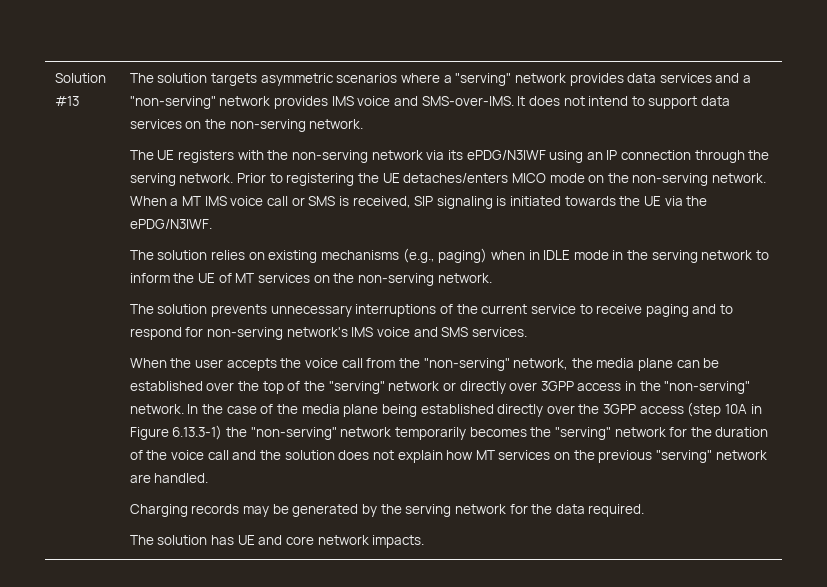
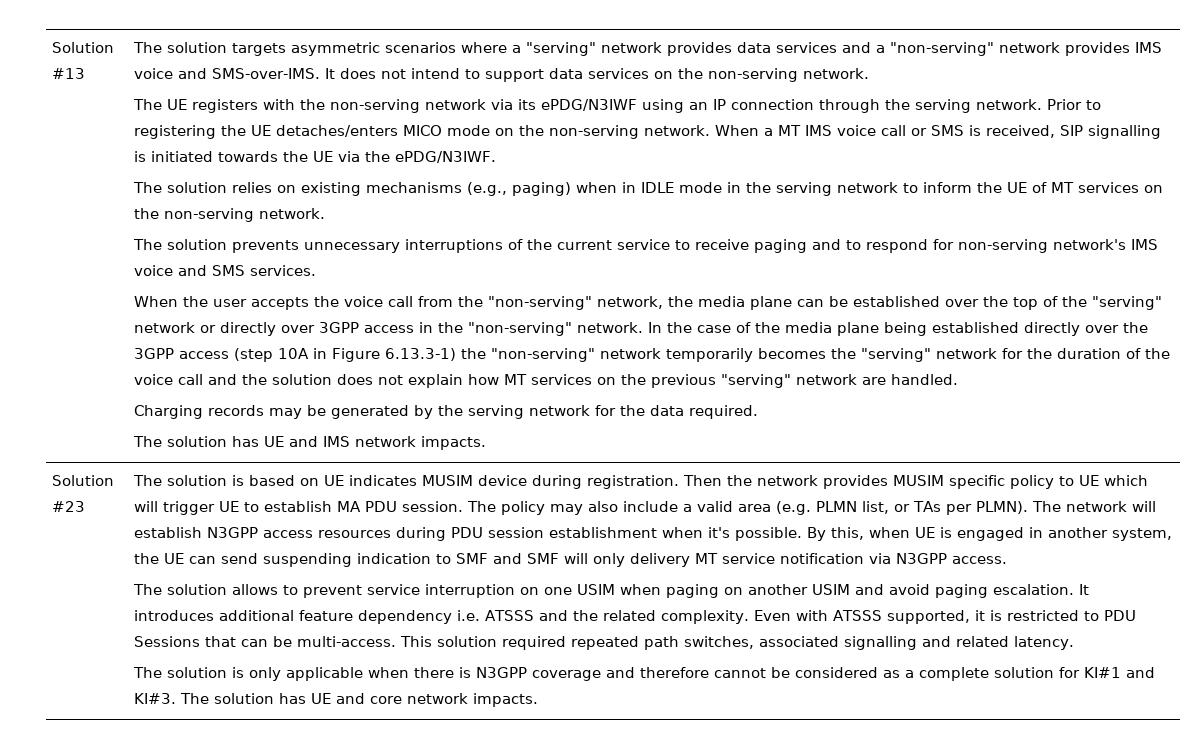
- When a MT IMS voice call or SMS is received, SIP signaling is initiated towards the UE via the ePDG/N3IWF.
+ When a MT IMS voice call or SMS is received, SIP signalling is initiated towards the UE via the ePDG/N3IWF.
- The solution has UE and core network impacts.
+ The solution has UE and IMS network impacts.
+ Solution #23 | The solution is based on UE indicates MUSIM device during registration. Then the network provides MUSIM specific policy to UE which will trigger UE to establish MA PDU session. The policy may also include a valid area (e.g. PLMN list, or TAs per PLMN). The network will establish N3GPP access resources during PDU session establishment when it's possible. By this, when UE is engaged in another system, the UE can send suspending indication to SMF and SMF will only delivery MT service notification via N3GPP access.
+ The solution allows to prevent service interruption on one USIM when paging on another USIM and avoid paging escalation. It introduces additional feature dependency i.e. ATSSS and the related complexity. Even with ATSSS supported, it is restricted to PDU Sessions that can be multi-access. This solution required repeated path switches, associated signalling and related latency.
+ The solution is only applicable when there is N3GPP coverage and therefore cannot be considered as a complete solution for KI#1 and KI#3. The solution has UE and core network impacts.

